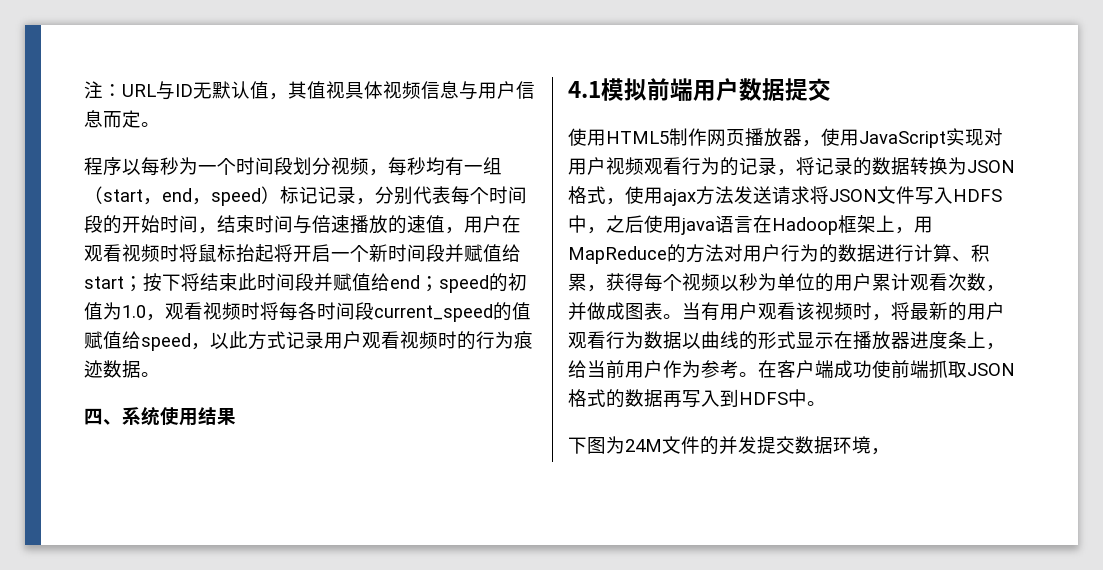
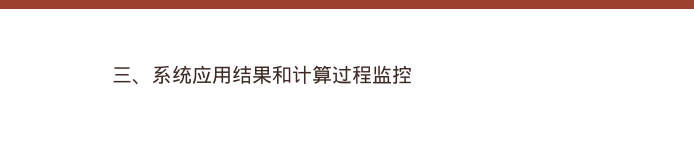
- 注：URL与ID无默认值，其值视具体视频信息与用户信息而定。
- 程序以每秒为一个时间段划分视频，每秒均有一组（start，end，speed）标记记录，分别代表每个时间段的开始时间，结束时间与倍速播放的速值，用户在观看视频时将鼠标抬起将开启一个新时间段并赋值给start；按下将结束此时间段并赋值给end；speed的初值为1.0，观看视频时将每各时间段current_speed的值赋值给speed，以此方式记录用户观看视频时的行为痕迹数据。
- 四、系统使用结果
- 4.1模拟前端用户数据提交
- 使用HTML5制作网页播放器，使用JavaScript实现对用户视频观看行为的记录，将记录的数据转换为JSON格式，使用ajax方法发送请求将JSON文件写入HDFS中，之后使用java语言在Hadoop框架上，用MapReduce的方法对用户行为的数据进行计算、积累，获得每个视频以秒为单位的用户累计观看次数，并做成图表。当有用户观看该视频时，将最新的用户观看行为数据以曲线的形式显示在播放器进度条上，给当前用户作为参考。在客户端成功使前端抓取JSON格式的数据再写入到HDFS中。
- 下图为24M文件的并发提交数据环境，
+ 三、系统应用结果和计算过程监控

